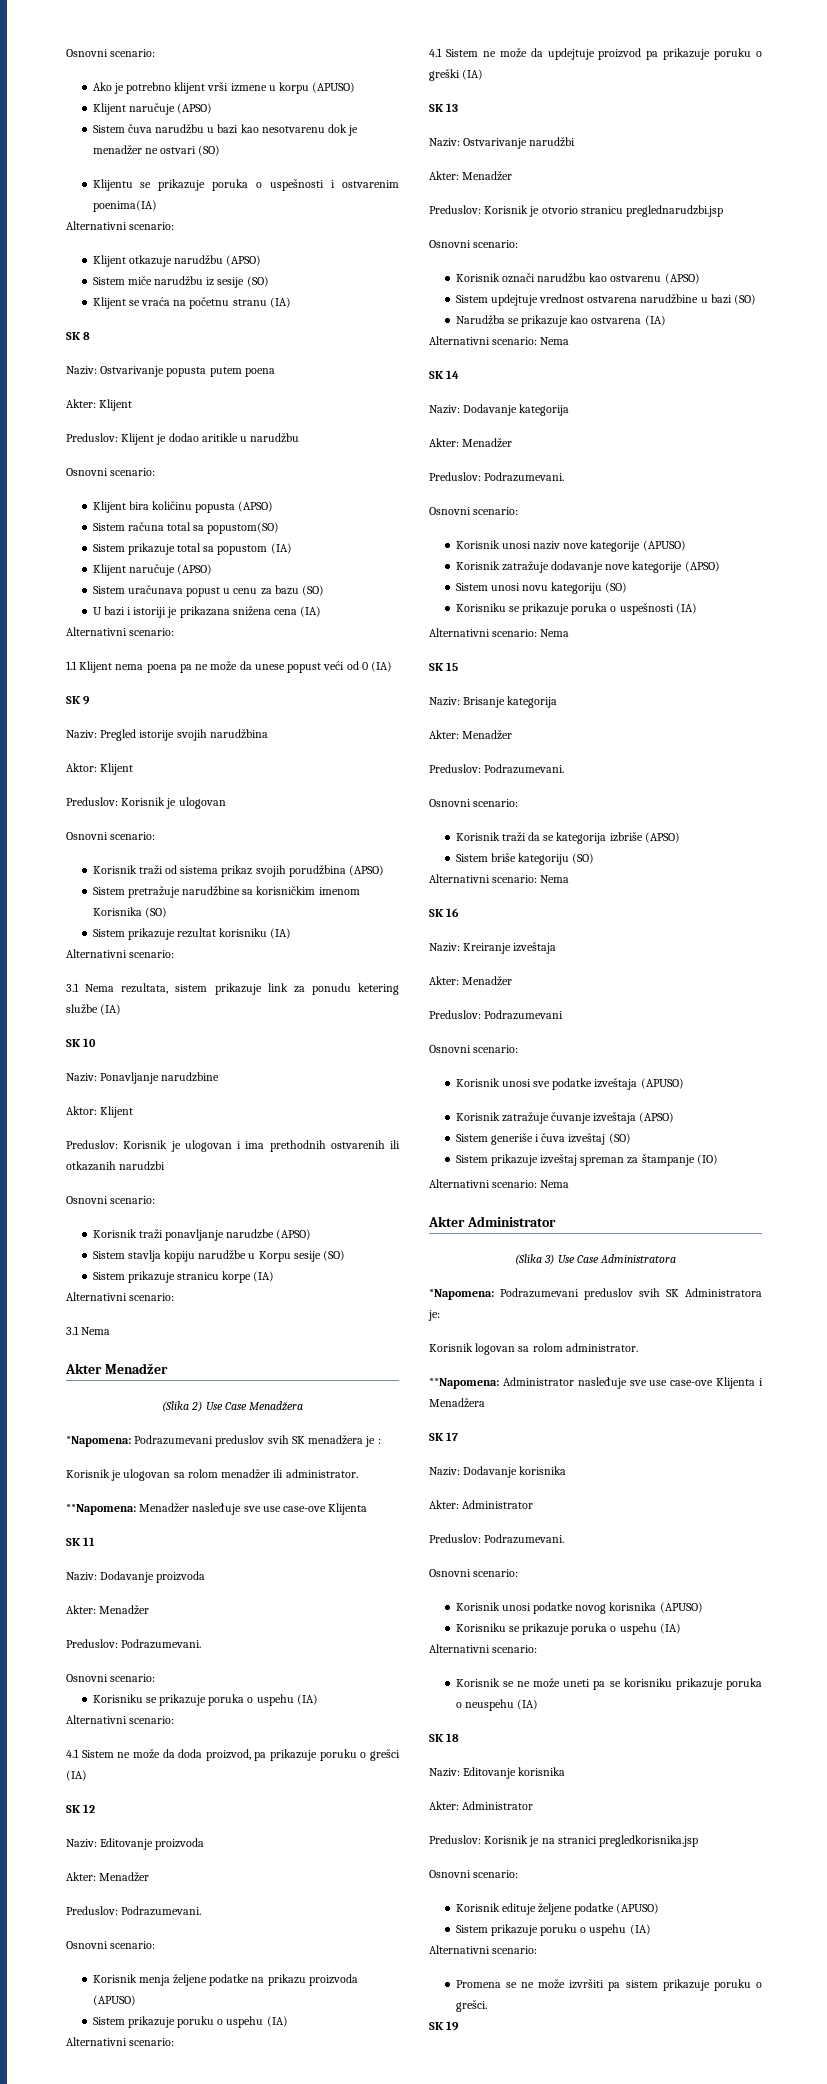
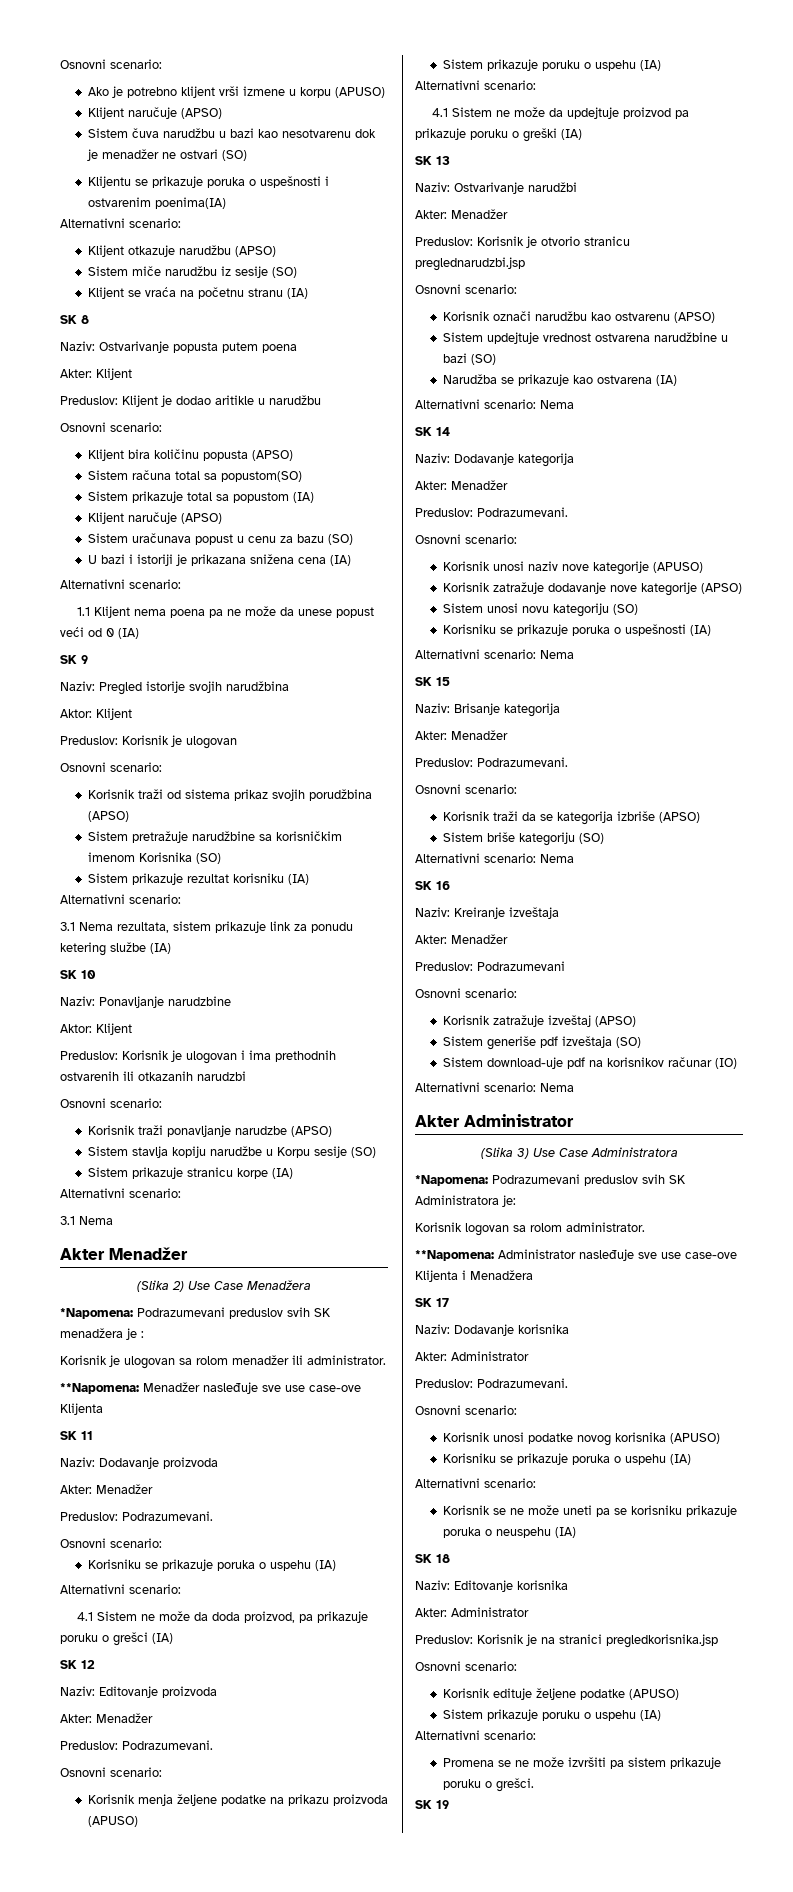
- Korisnik unosi sve podatke izveštaja (APUSO)
- Korisnik zatražuje čuvanje izveštaja (APSO)
+ Korisnik zatražuje izveštaj (APSO)
- Sistem generiše i čuva izveštaj (SO)
- Sistem prikazuje izveštaj spreman za štampanje (IO)
+ Sistem generiše pdf izveštaja (SO)
+ Sistem download-uje pdf na korisnikov računar (IO)

